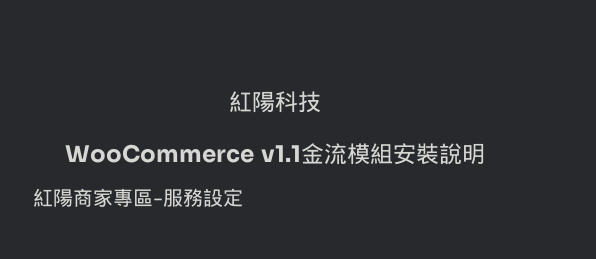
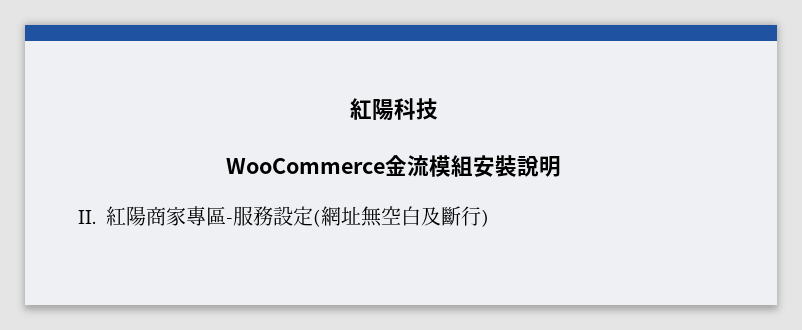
- WooCommerce v1.1金流模組安裝說明
+ WooCommerce金流模組安裝說明
- 紅陽商家專區-服務設定
+ II.紅陽商家專區-服務設定(網址無空白及斷行)

